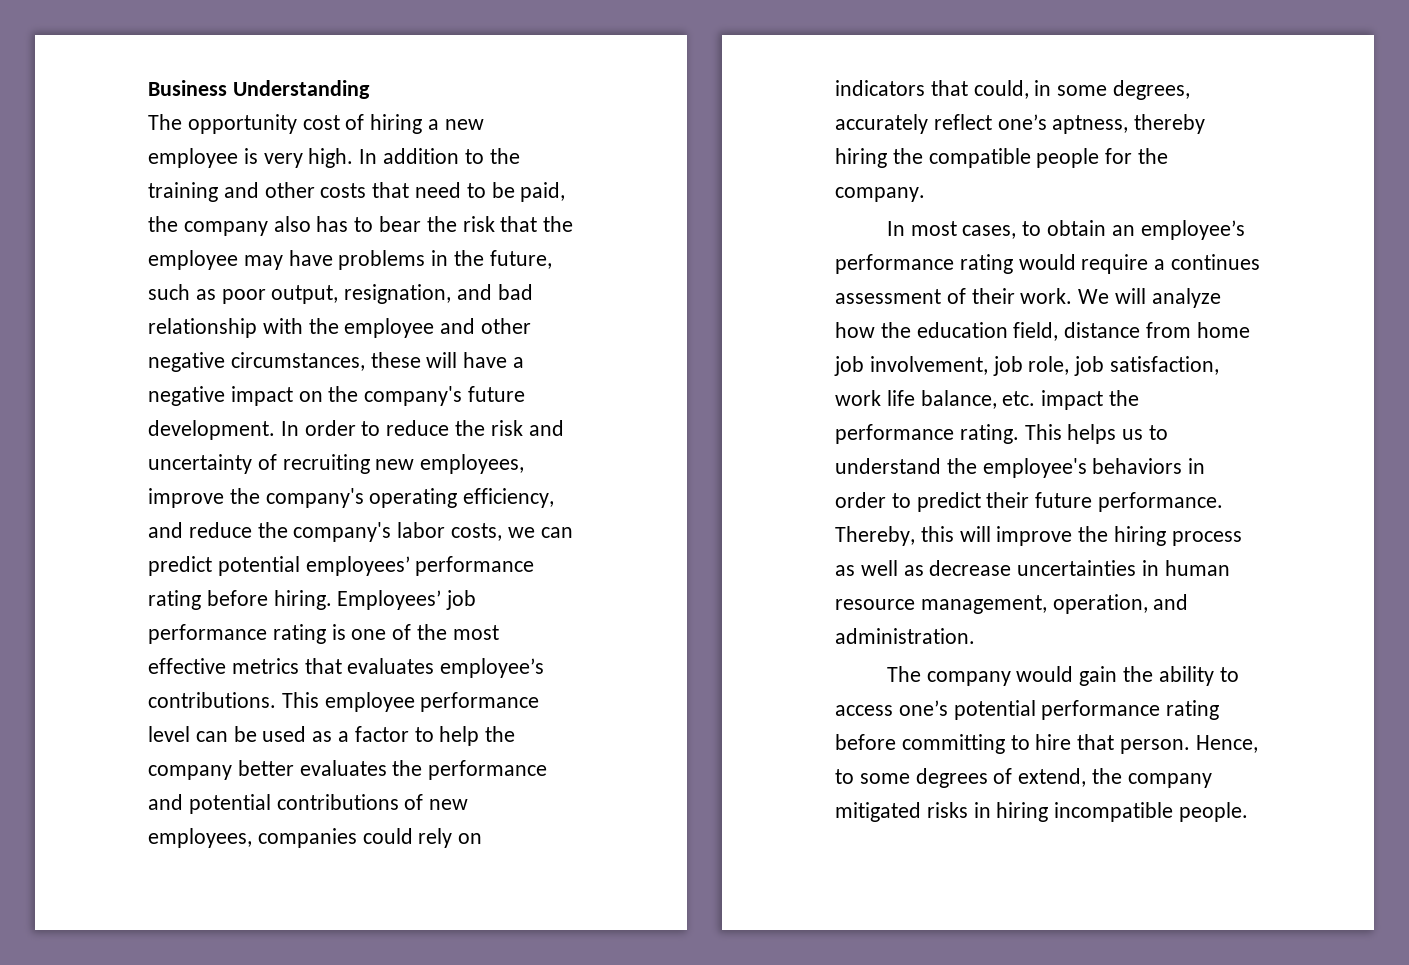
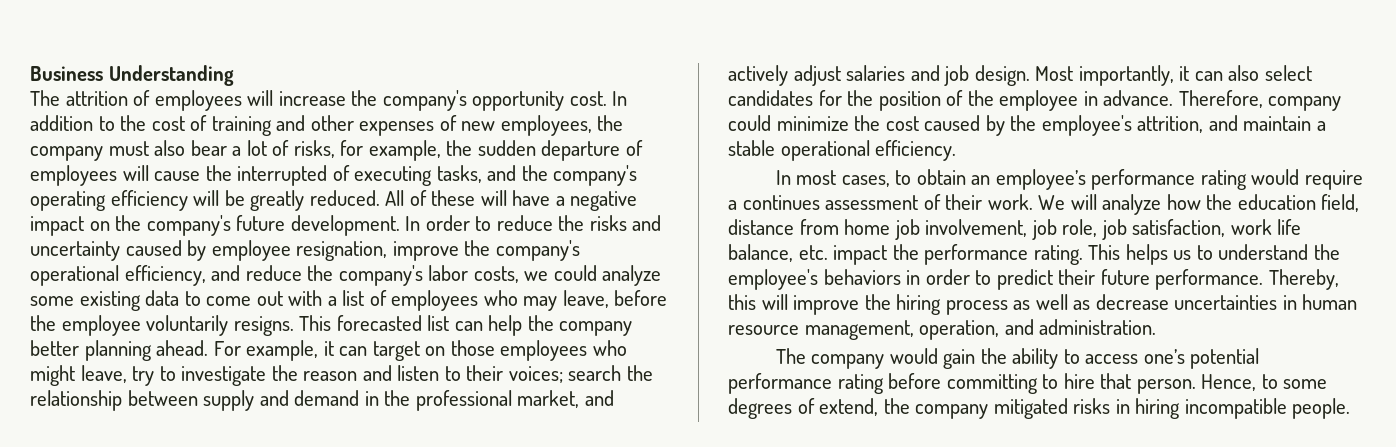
- The opportunity cost of hiring a new employee is very high.
+ The attrition of employees will increase the company's opportunity cost.
- In addition to the training and other costs that need to be paid, the company also has to bear the risk that the employee may have problems in the future, such as poor output, resignation, and bad relationship with the employee and other negative circumstances, these will have a negative impact on the company's future development.
+ In addition to the cost of training and other expenses of new employees, the company must also bear a lot of risks, for example, the sudden departure of employees will cause the interrupted of executing tasks, and the company's operating efficiency will be greatly reduced. All of these will have a negative impact on the company's future development.
- In order to reduce the risk and uncertainty of recruiting new employees, improve the company's operating efficiency, and reduce the company's labor costs, we can predict potential employees’ performance rating before hiring. Employees’ job performance rating is one of the most effective metrics that evaluates employee’s contributions. This employee performance level can be used as a factor to help the company better evaluates the performance and potential contributions of new employees, companies could rely on indicators that could, in some degrees, accurately reflect one’s aptness, thereby hiring the compatible people for the company.
+ In order to reduce the risks and uncertainty caused by employee resignation, improve the company's operational efficiency, and reduce the company's labor costs, we could analyze some existing data to come out with a list of employees who may leave, before the employee voluntarily resigns. This forecasted list can help the company better planning ahead. For example, it can target on those employees who might leave, try to investigate the reason and listen to their voices; search the relationship between supply and demand in the professional market, and actively adjust salaries and job design. Most importantly, it can also select candidates for the position of the employee in advance. Therefore, company could minimize the cost caused by the employee's attrition, and maintain a stable operational efficiency.

